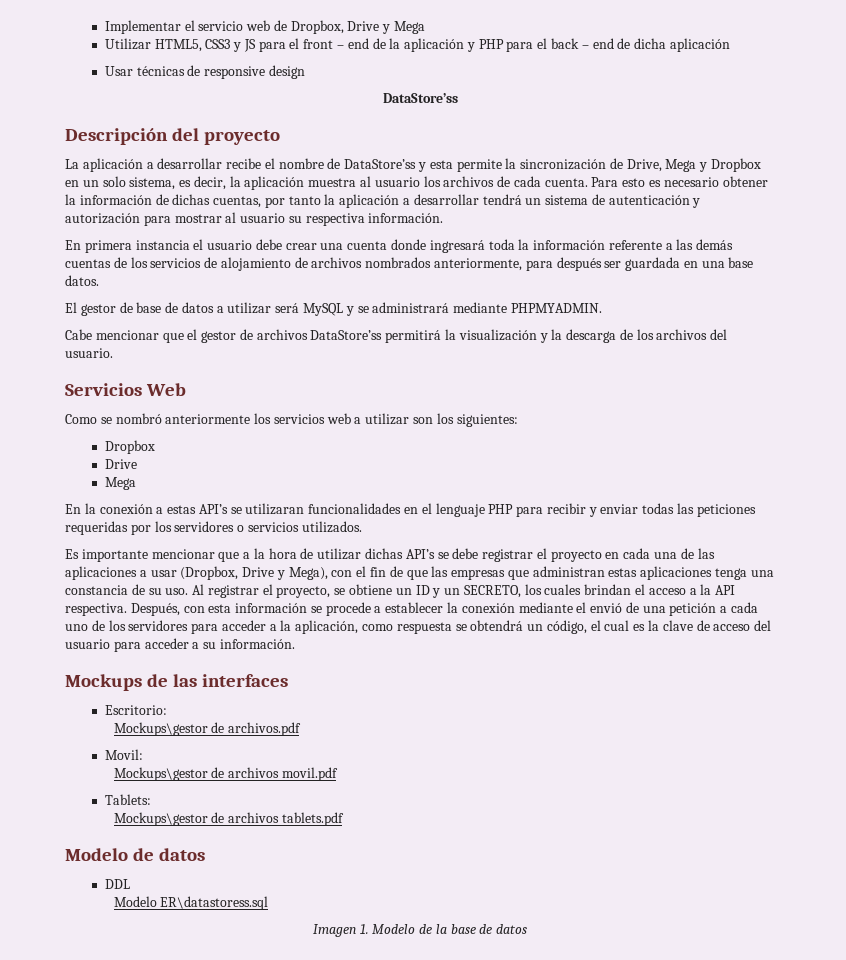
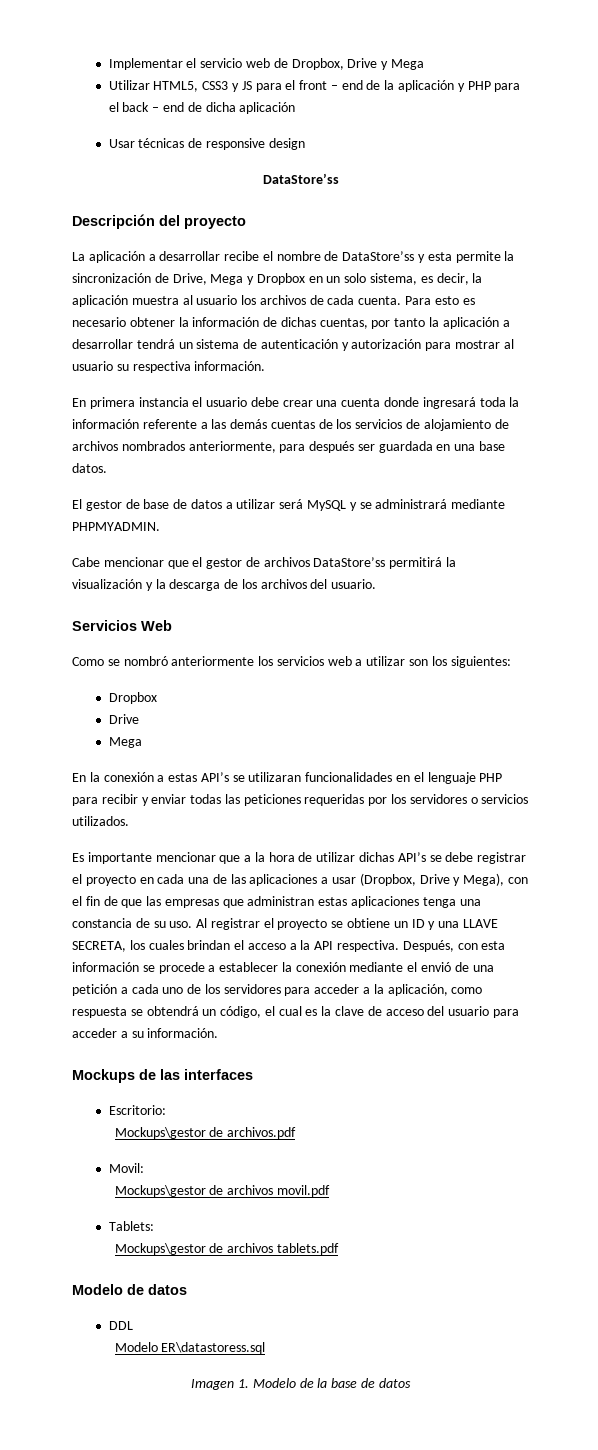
- Al registrar el proyecto, se obtiene un ID y un SECRETO, los cuales brindan el acceso a la API respectiva.
+ Al registrar el proyecto se obtiene un ID y una LLAVE SECRETA, los cuales brindan el acceso a la API respectiva.

